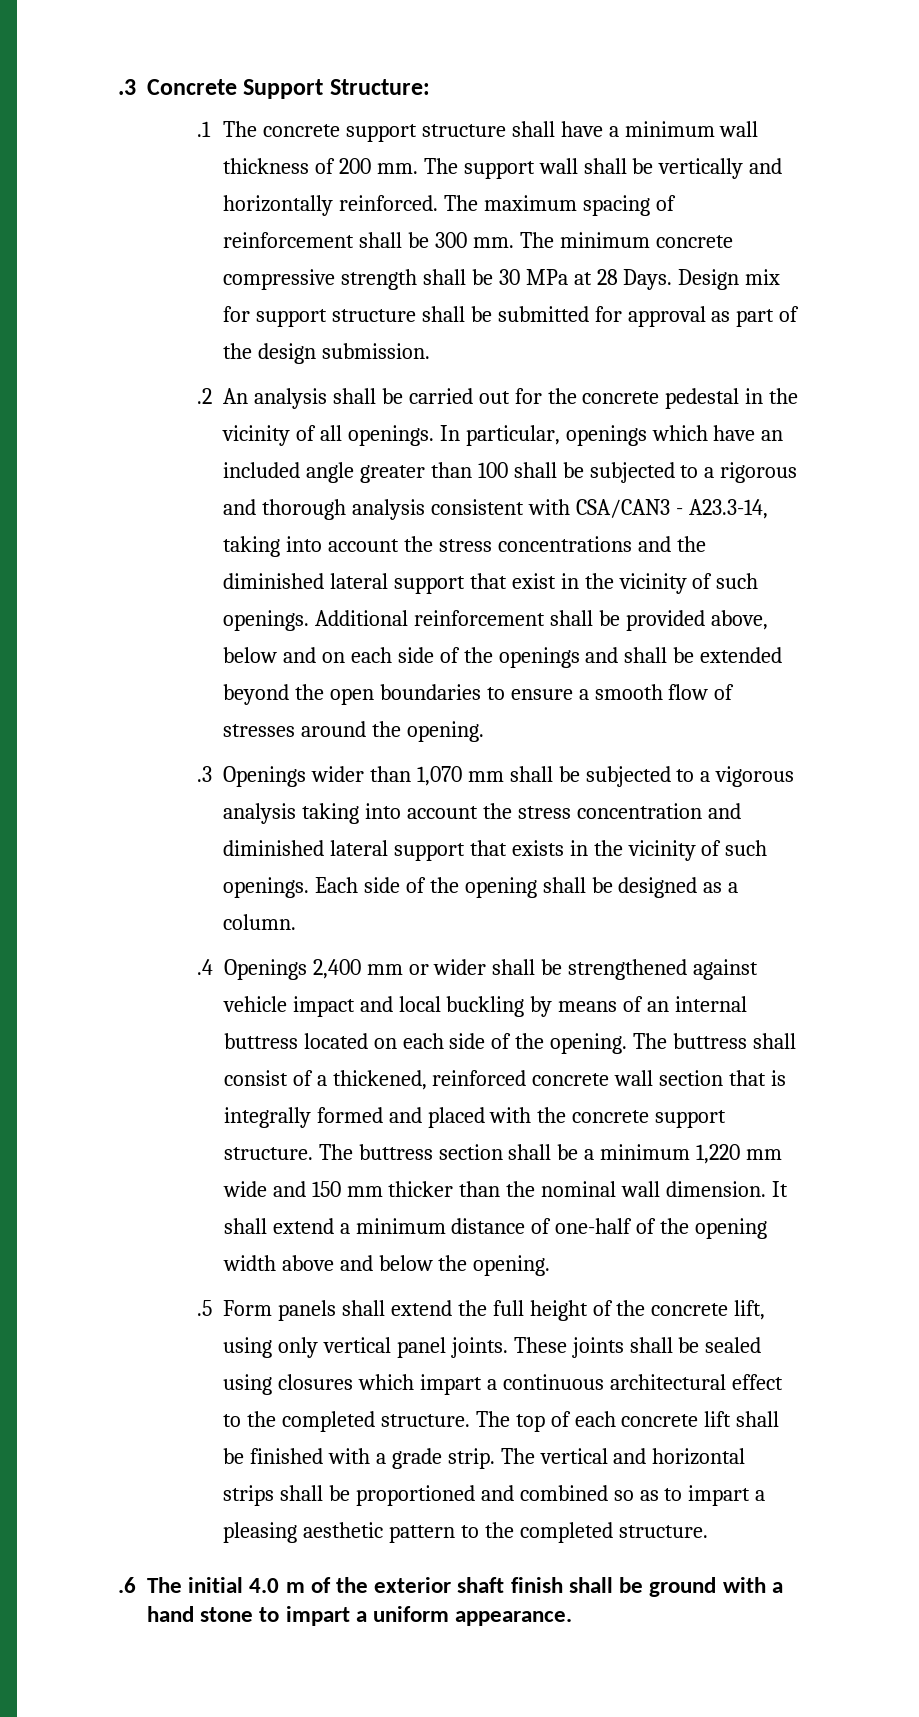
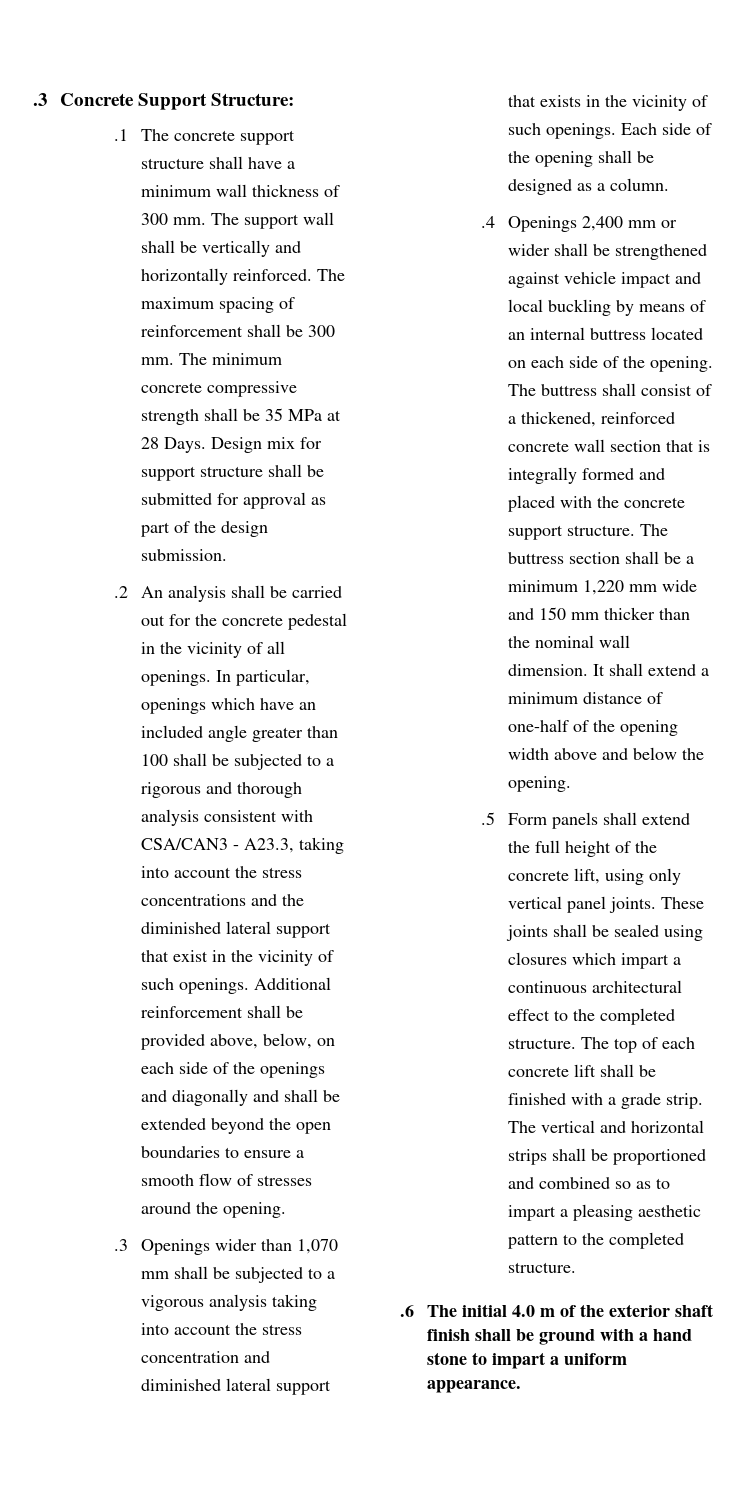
- .1 The concrete support structure shall have a minimum wall thickness of 200 mm.
+ .1 The concrete support structure shall have a minimum wall thickness of 300 mm.
- The minimum concrete compressive strength shall be 30 MPa at 28 Days.
+ The minimum concrete compressive strength shall be 35 MPa at 28 Days.
- In particular, openings which have an included angle greater than 100 shall be subjected to a rigorous and thorough analysis consistent with CSA/CAN3 - A23.3-14, taking into account the stress concentrations and the diminished lateral support that exist in the vicinity of such openings.
+ In particular, openings which have an included angle greater than 100 shall be subjected to a rigorous and thorough analysis consistent with CSA/CAN3 - A23.3, taking into account the stress concentrations and the diminished lateral support that exist in the vicinity of such openings.
- Additional reinforcement shall be provided above, below and on each side of the openings and shall be extended beyond the open boundaries to ensure a smooth flow of stresses around the opening.
+ Additional reinforcement shall be provided above, below, on each side of the openings and diagonally and shall be extended beyond the open boundaries to ensure a smooth flow of stresses around the opening.

